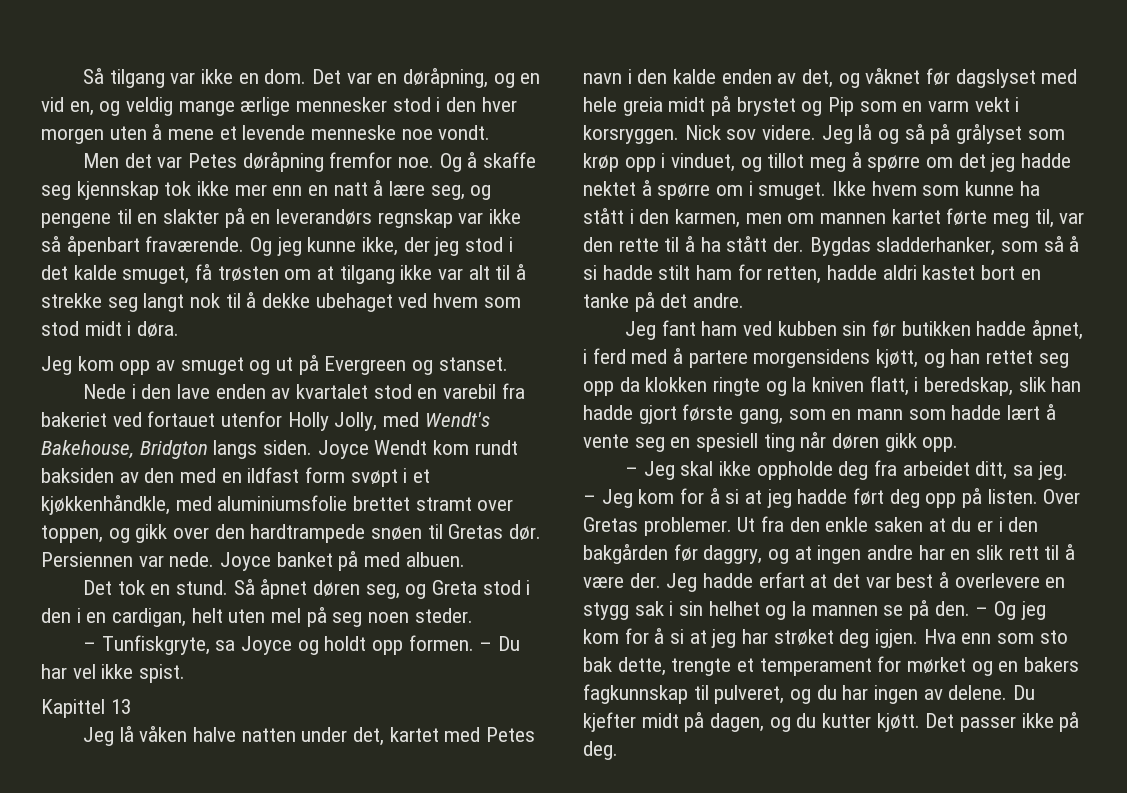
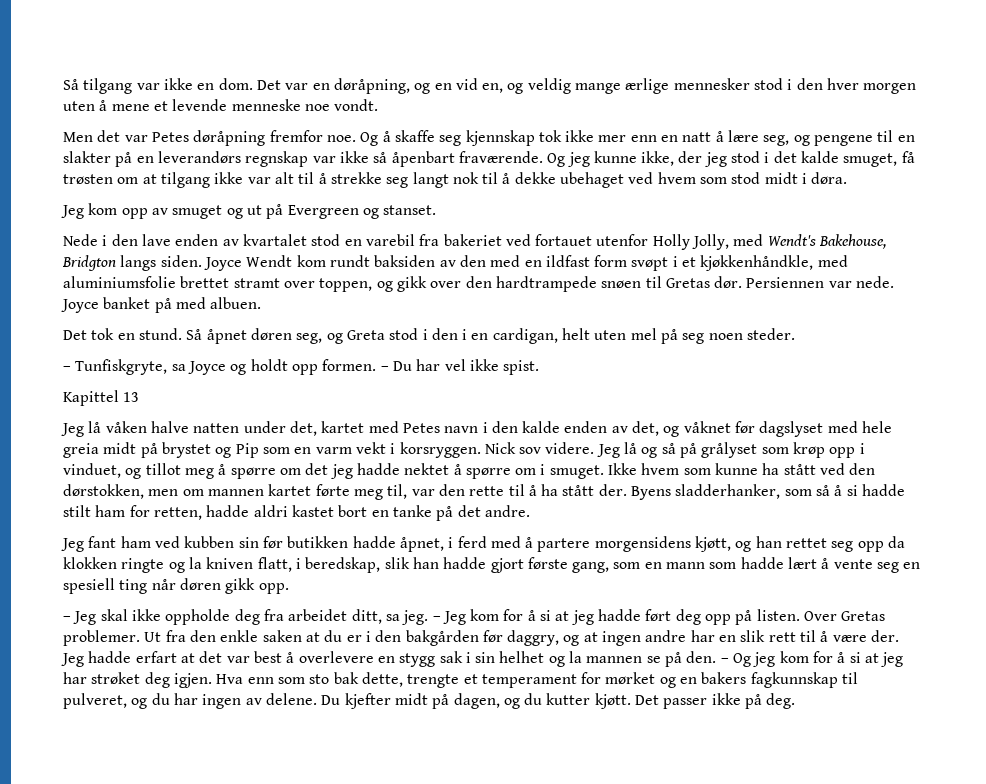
- Ikke hvem som kunne ha stått i den karmen, men om mannen kartet førte meg til, var den rette til å ha stått der.
+ Ikke hvem som kunne ha stått ved den dørstokken, men om mannen kartet førte meg til, var den rette til å ha stått der.
- Bygdas sladderhanker, som så å si hadde stilt ham for retten, hadde aldri kastet bort en tanke på det andre.
+ Byens sladderhanker, som så å si hadde stilt ham for retten, hadde aldri kastet bort en tanke på det andre.

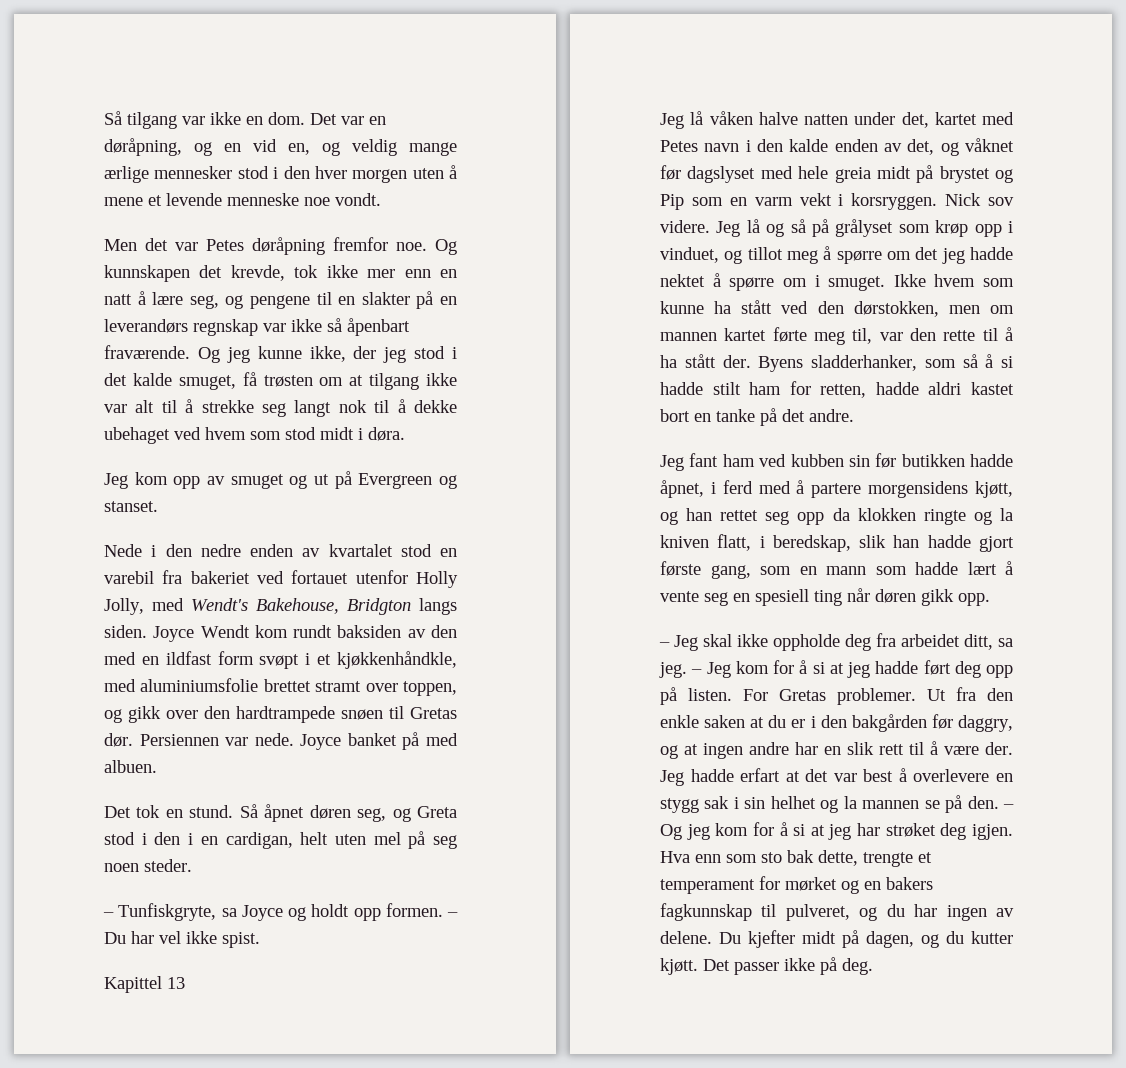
- Og å skaffe seg kjennskap tok ikke mer enn en natt å lære seg, og pengene til en slakter på en leverandørs regnskap var ikke så åpenbart fraværende.
+ Og kunnskapen det krevde, tok ikke mer enn en natt å lære seg, og pengene til en slakter på en leverandørs regnskap var ikke så åpenbart fraværende.
- Nede i den lave enden av kvartalet stod en varebil fra bakeriet ved fortauet utenfor Holly Jolly, med Wendt's Bakehouse, Bridgton langs siden.
+ Nede i den nedre enden av kvartalet stod en varebil fra bakeriet ved fortauet utenfor Holly Jolly, med Wendt's Bakehouse, Bridgton langs siden.
- Over Gretas problemer.
+ For Gretas problemer.

